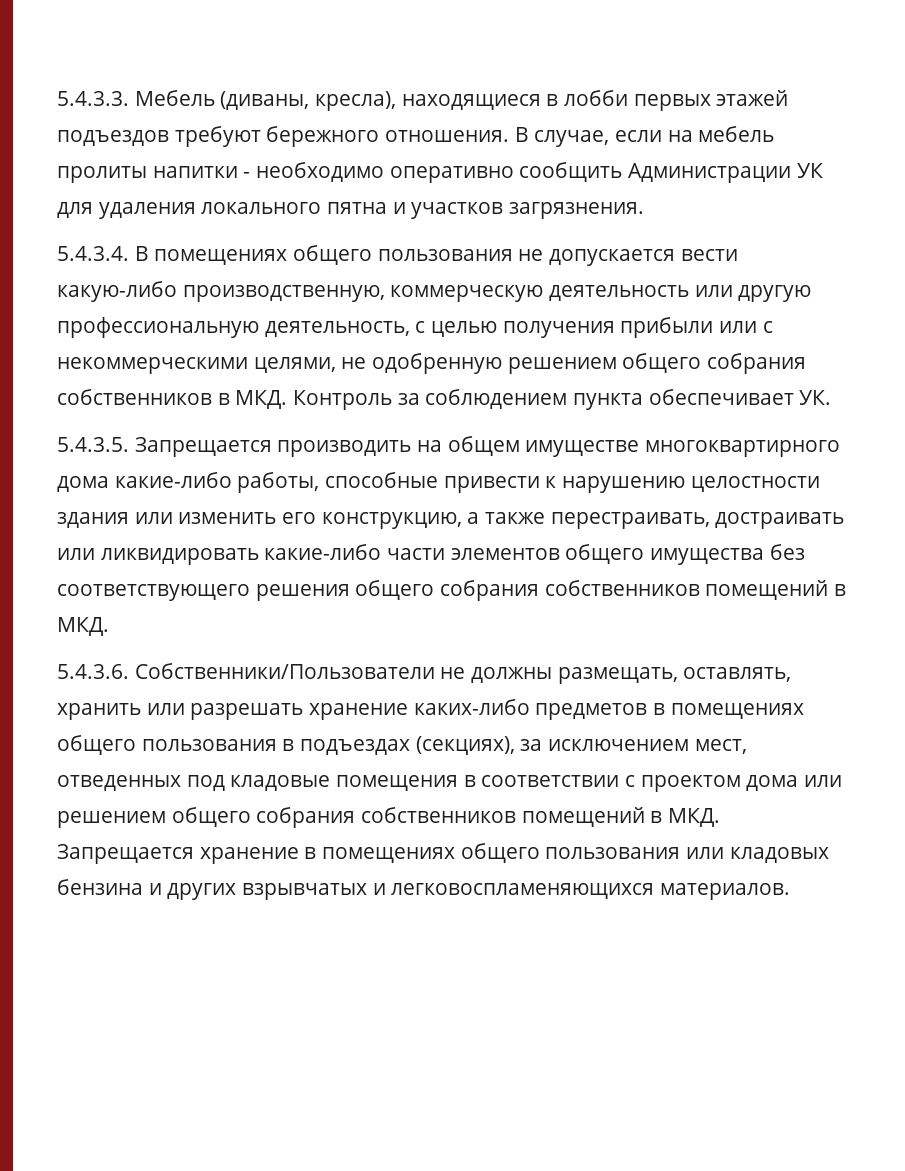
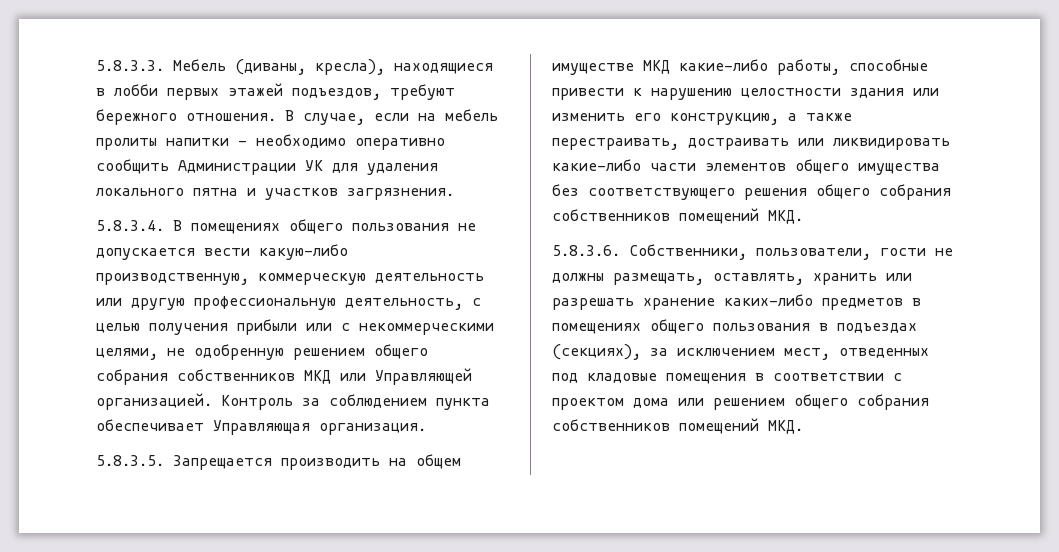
- 5.4.3.3. Мебель (диваны, кресла), находящиеся в лобби первых этажей подъездов требуют бережного отношения.
+ 5.8.3.3. Мебель (диваны, кресла), находящиеся в лобби первых этажей подъездов, требуют бережного отношения.
- 5.4.3.4. В помещениях общего пользования не допускается вести какую-либо производственную, коммерческую деятельность или другую профессиональную деятельность, с целью получения прибыли или с некоммерческими целями, не одобренную решением общего собрания собственников в МКД. Контроль за соблюдением пункта обеспечивает УК.
- 5.4.3.5. Запрещается производить на общем имуществе многоквартирного дома какие-либо работы, способные привести к нарушению целостности здания или изменить его конструкцию, а также перестраивать, достраивать или ликвидировать какие-либо части элементов общего имущества без соответствующего решения общего собрания собственников помещений в МКД.
+ 5.8.3.4. В помещениях общего пользования не допускается вести какую-либо производственную, коммерческую деятельность или другую профессиональную деятельность, с целью получения прибыли или с некоммерческими целями, не одобренную решением общего собрания собственников МКД или Управляющей организацией. Контроль за соблюдением пункта обеспечивает Управляющая организация.
+ 5.8.3.5. Запрещается производить на общем имуществе МКД какие-либо работы, способные привести к нарушению целостности здания или изменить его конструкцию, а также перестраивать, достраивать или ликвидировать какие-либо части элементов общего имущества без соответствующего решения общего собрания собственников помещений МКД.
- 5.4.3.6. Собственники/Пользователи не должны размещать, оставлять, хранить или разрешать хранение каких-либо предметов в помещениях общего пользования в подъездах (секциях), за исключением мест, отведенных под кладовые помещения в соответствии с проектом дома или решением общего собрания собственников помещений в МКД. Запрещается хранение в помещениях общего пользования или кладовых бензина и других взрывчатых и легковоспламеняющихся материалов.
+ 5.8.3.6. Собственники, пользователи, гости не должны размещать, оставлять, хранить или разрешать хранение каких-либо предметов в помещениях общего пользования в подъездах (секциях), за исключением мест, отведенных под кладовые помещения в соответствии с проектом дома или решением общего собрания собственников помещений МКД.

